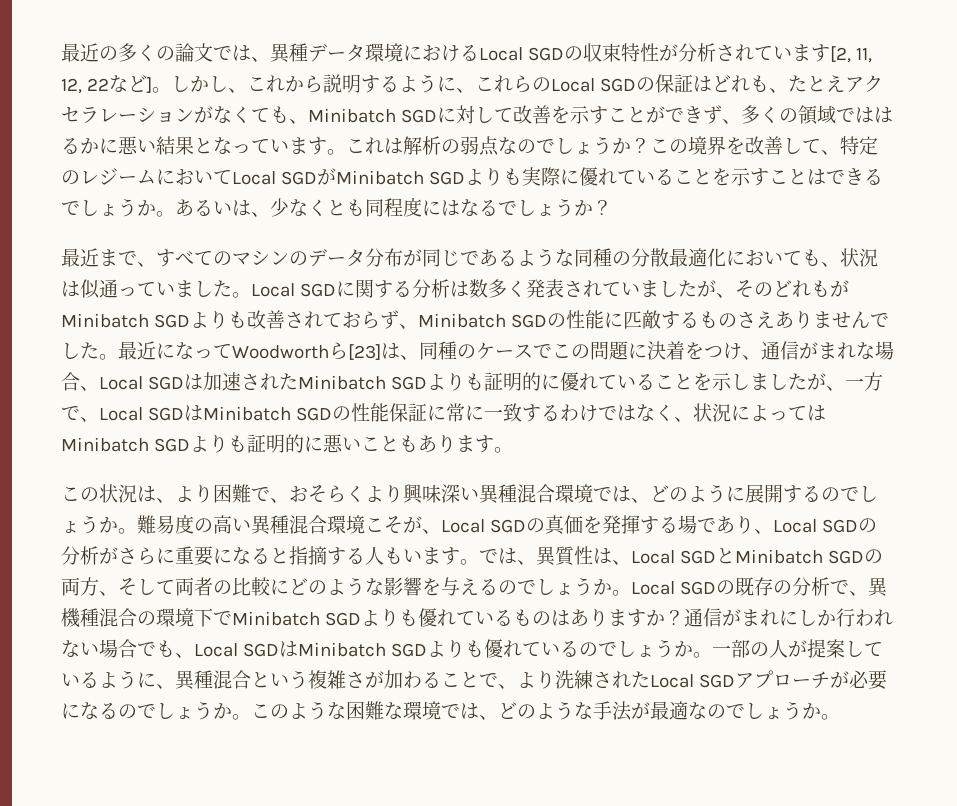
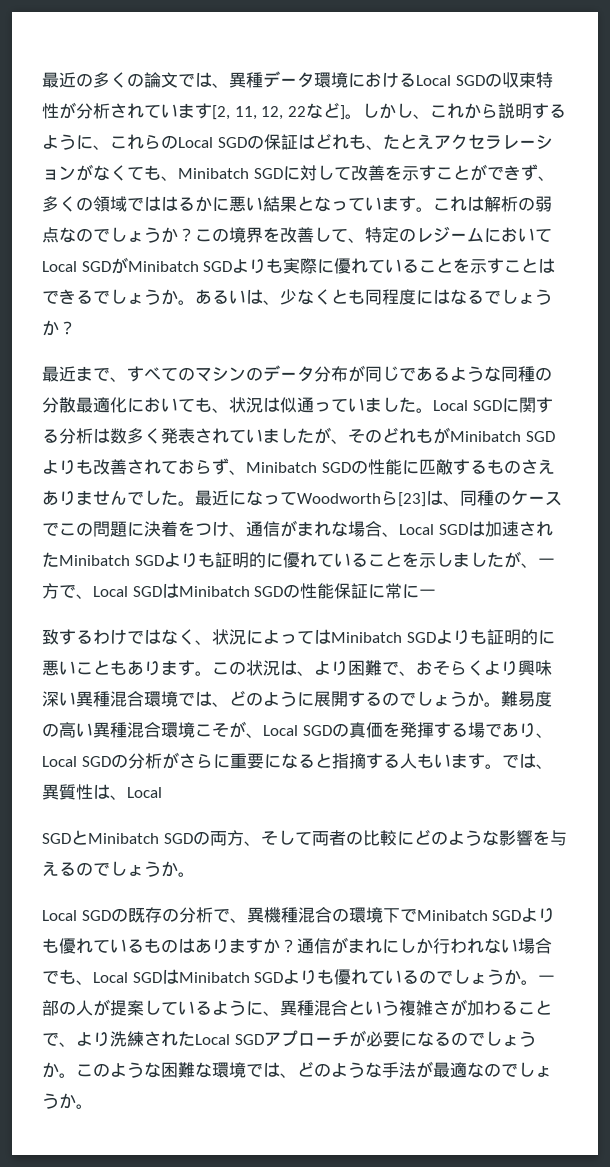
- 最近になってWoodworthら[23]は、同種のケースでこの問題に決着をつけ、通信がまれな場合、Local SGDは加速されたMinibatch SGDよりも証明的に優れていることを示しましたが、一方で、Local SGDはMinibatch SGDの性能保証に常に一致するわけではなく、状況によってはMinibatch SGDよりも証明的に悪いこともあります。
- この状況は、より困難で、おそらくより興味深い異種混合環境では、どのように展開するのでしょうか。
+ 最近になってWoodworthら[23]は、同種のケースでこの問題に決着をつけ、通信がまれな場合、Local SGDは加速されたMinibatch SGDよりも証明的に優れていることを示しましたが、一方で、Local SGDはMinibatch SGDの性能保証に常に一
+ 致するわけではなく、状況によってはMinibatch SGDよりも証明的に悪いこともあります。この状況は、より困難で、おそらくより興味深い異種混合環境では、どのように展開するのでしょうか。
- では、異質性は、Local SGDとMinibatch SGDの両方、そして両者の比較にどのような影響を与えるのでしょうか。Local SGDの既存の分析で、異機種混合の環境下でMinibatch SGDよりも優れているものはありますか？
+ では、異質性は、Local
+ SGDとMinibatch SGDの両方、そして両者の比較にどのような影響を与えるのでしょうか。
+ Local SGDの既存の分析で、異機種混合の環境下でMinibatch SGDよりも優れているものはありますか？

